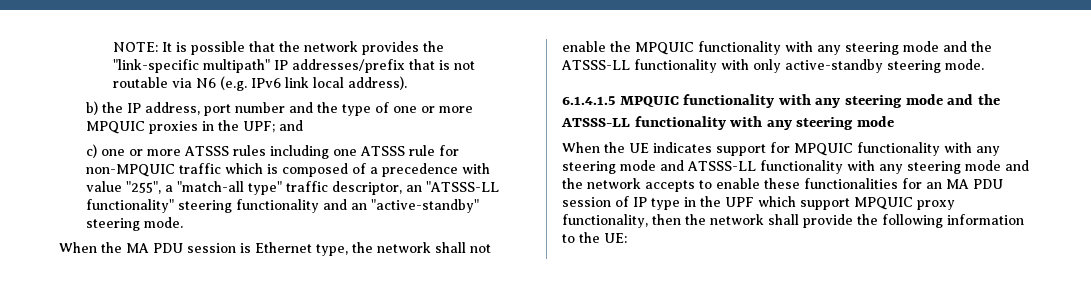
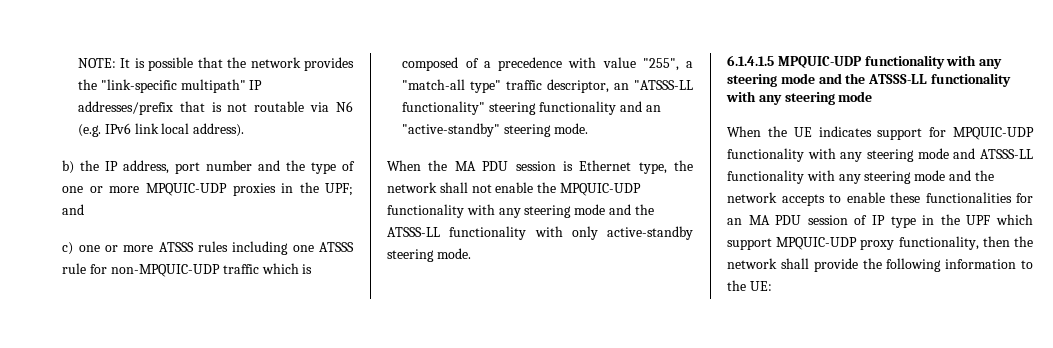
- b) the IP address, port number and the type of one or more MPQUIC proxies in the UPF; and
+ b) the IP address, port number and the type of one or more MPQUIC-UDP proxies in the UPF; and
- c) one or more ATSSS rules including one ATSSS rule for non-MPQUIC traffic which is composed of a precedence with value "255", a "match-all type" traffic descriptor, an "ATSSS-LL functionality" steering functionality and an "active-standby" steering mode.
+ c) one or more ATSSS rules including one ATSSS rule for non-MPQUIC-UDP traffic which is composed of a precedence with value "255", a "match-all type" traffic descriptor, an "ATSSS-LL functionality" steering functionality and an "active-standby" steering mode.
- When the MA PDU session is Ethernet type, the network shall not enable the MPQUIC functionality with any steering mode and the ATSSS-LL functionality with only active-standby steering mode.
+ When the MA PDU session is Ethernet type, the network shall not enable the MPQUIC-UDP functionality with any steering mode and the ATSSS-LL functionality with only active-standby steering mode.
- 6.1.4.1.5 MPQUIC functionality with any steering mode and the ATSSS-LL functionality with any steering mode
+ 6.1.4.1.5 MPQUIC-UDP functionality with any steering mode and the ATSSS-LL functionality with any steering mode
- When the UE indicates support for MPQUIC functionality with any steering mode and ATSSS-LL functionality with any steering mode and the network accepts to enable these functionalities for an MA PDU session of IP type in the UPF which support MPQUIC proxy functionality, then the network shall provide the following information to the UE:
+ When the UE indicates support for MPQUIC-UDP functionality with any steering mode and ATSSS-LL functionality with any steering mode and the network accepts to enable these functionalities for an MA PDU session of IP type in the UPF which support MPQUIC-UDP proxy functionality, then the network shall provide the following information to the UE:

